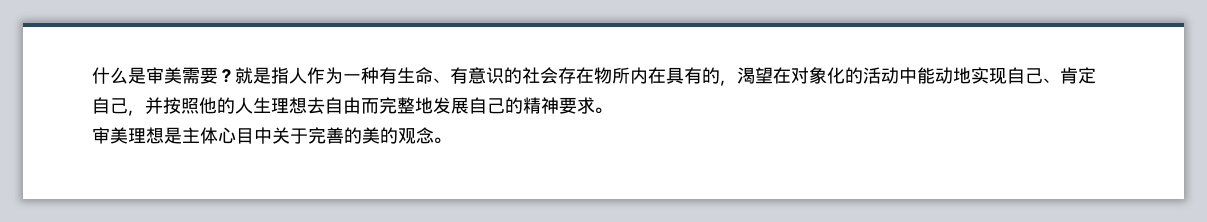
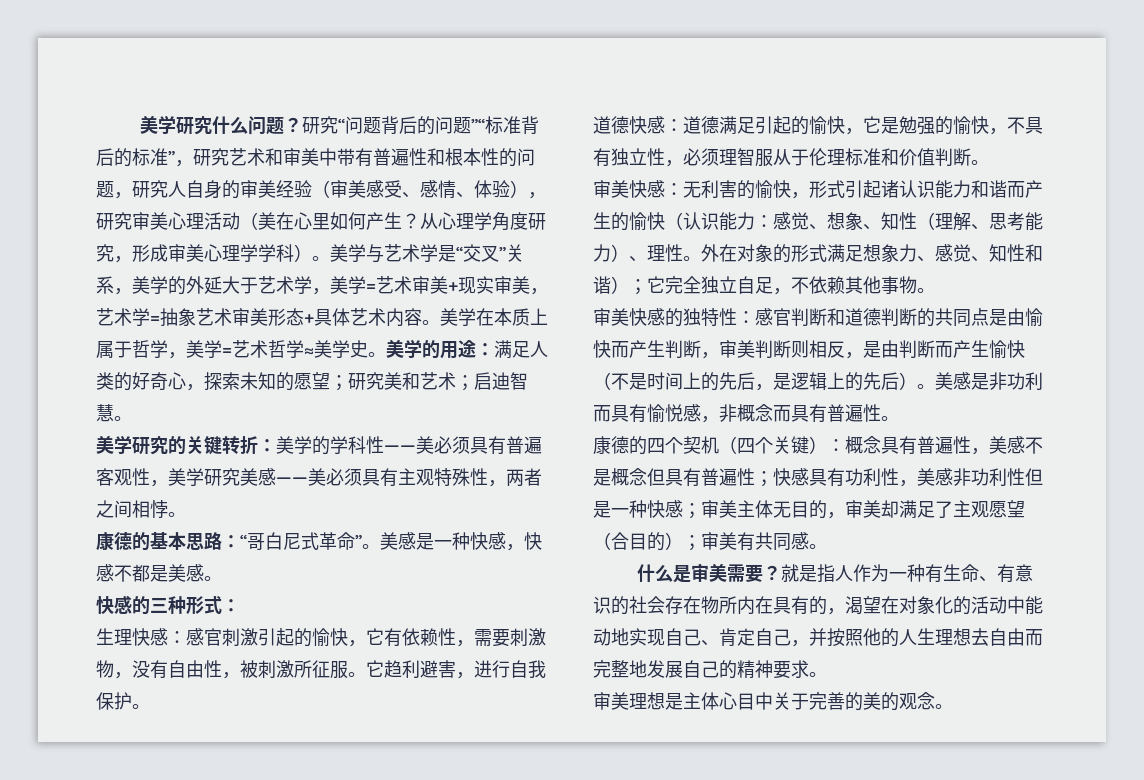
+ 美学研究什么问题？研究“问题背后的问题”“标准背后的标准”，研究艺术和审美中带有普遍性和根本性的问题，研究人自身的审美经验（审美感受、感情、体验），研究审美心理活动（美在心里如何产生？从心理学角度研究，形成审美心理学学科）。美学与艺术学是“交叉”关系，美学的外延大于艺术学，美学=艺术审美+现实审美，艺术学=抽象艺术审美形态+具体艺术内容。美学在本质上属于哲学，美学=艺术哲学≈美学史。美学的用途：满足人类的好奇心，探索未知的愿望；研究美和艺术；启迪智慧。
+ 美学研究的关键转折：美学的学科性——美必须具有普遍客观性，美学研究美感——美必须具有主观特殊性，两者之间相悖。
+ 康德的基本思路：“哥白尼式革命”。美感是一种快感，快感不都是美感。
+ 快感的三种形式：
+ 生理快感：感官刺激引起的愉快，它有依赖性，需要刺激物，没有自由性，被刺激所征服。它趋利避害，进行自我保护。
+ 道德快感：道德满足引起的愉快，它是勉强的愉快，不具有独立性，必须理智服从于伦理标准和价值判断。
+ 审美快感：无利害的愉快，形式引起诸认识能力和谐而产生的愉快（认识能力：感觉、想象、知性（理解、思考能力）、理性。外在对象的形式满足想象力、感觉、知性和谐）；它完全独立自足，不依赖其他事物。
+ 审美快感的独特性：感官判断和道德判断的共同点是由愉快而产生判断，审美判断则相反，是由判断而产生愉快（不是时间上的先后，是逻辑上的先后）。美感是非功利而具有愉悦感，非概念而具有普遍性。
+ 康德的四个契机（四个关键）：概念具有普遍性，美感不是概念但具有普遍性；快感具有功利性，美感非功利性但是一种快感；审美主体无目的，审美却满足了主观愿望（合目的）；审美有共同感。

